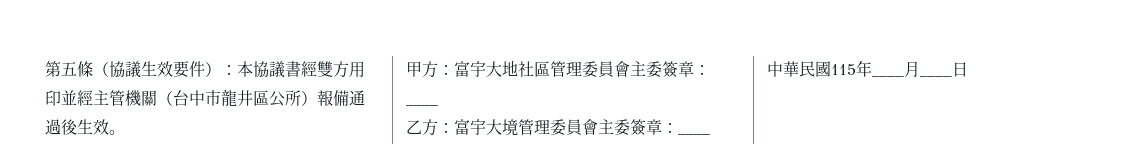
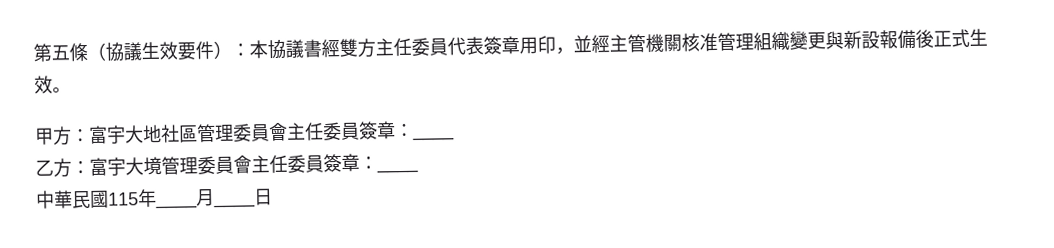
- 第五條（協議生效要件）：本協議書經雙方用印並經主管機關（台中市龍井區公所）報備通過後生效。
+ 第五條（協議生效要件）：本協議書經雙方主任委員代表簽章用印，並經主管機關核准管理組織變更與新設報備後正式生效。
- 甲方：富宇大地社區管理委員會主委簽章：____
+ 甲方：富宇大地社區管理委員會主任委員簽章：____
- 乙方：富宇大境管理委員會主委簽章：____
+ 乙方：富宇大境管理委員會主任委員簽章：____

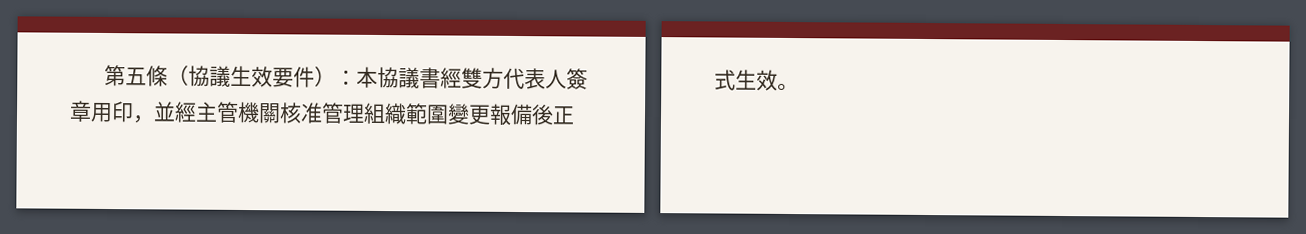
- 第五條（協議生效要件）：本協議書經雙方主任委員代表簽章用印，並經主管機關核准管理組織變更與新設報備後正式生效。
+ 第五條（協議生效要件）：本協議書經雙方代表人簽章用印，並經主管機關核准管理組織範圍變更報備後正式生效。
- 甲方：富宇大地社區管理委員會主任委員簽章：____
- 乙方：富宇大境管理委員會主任委員簽章：____
- 中華民國115年____月____日

